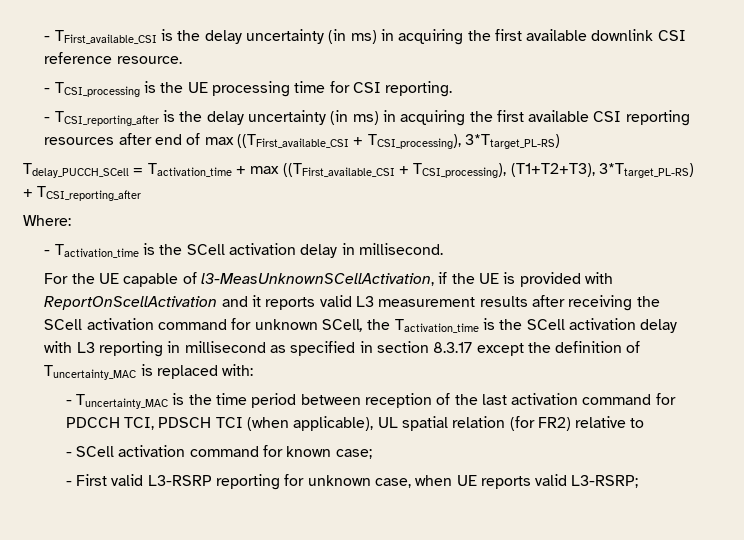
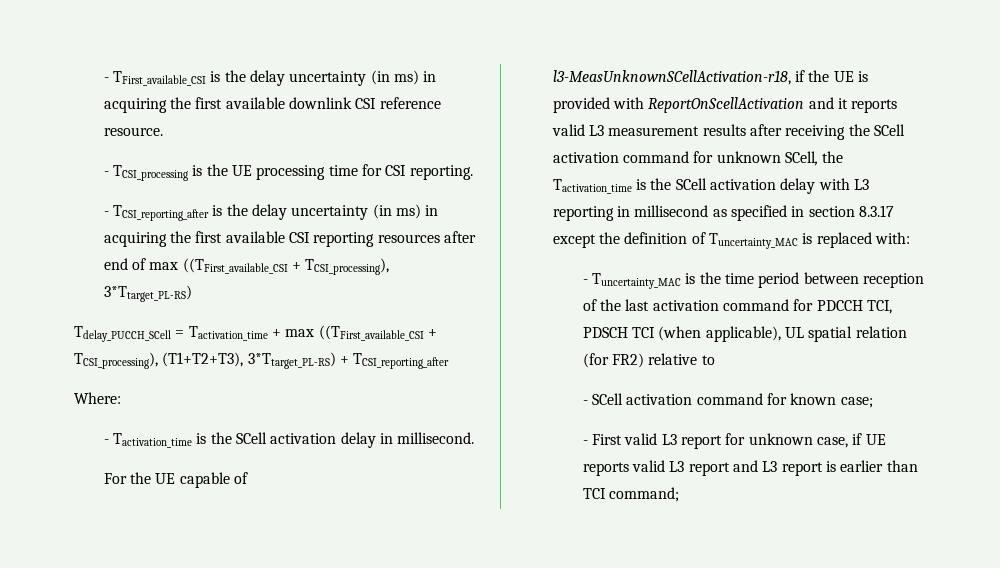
- For the UE capable of l3-MeasUnknownSCellActivation, if the UE is provided with ReportOnScellActivation and it reports valid L3 measurement results after receiving the SCell activation command for unknown SCell, the Tactivation_time is the SCell activation delay with L3 reporting in millisecond as specified in section 8.3.17 except the definition of Tuncertainty_MAC is replaced with:
+ For the UE capable of l3-MeasUnknownSCellActivation-r18, if the UE is provided with ReportOnScellActivation and it reports valid L3 measurement results after receiving the SCell activation command for unknown SCell, the Tactivation_time is the SCell activation delay with L3 reporting in millisecond as specified in section 8.3.17 except the definition of Tuncertainty_MAC is replaced with:
- - First valid L3-RSRP reporting for unknown case, when UE reports valid L3-RSRP;
+ - First valid L3 report for unknown case, if UE reports valid L3 report and L3 report is earlier than TCI command;

